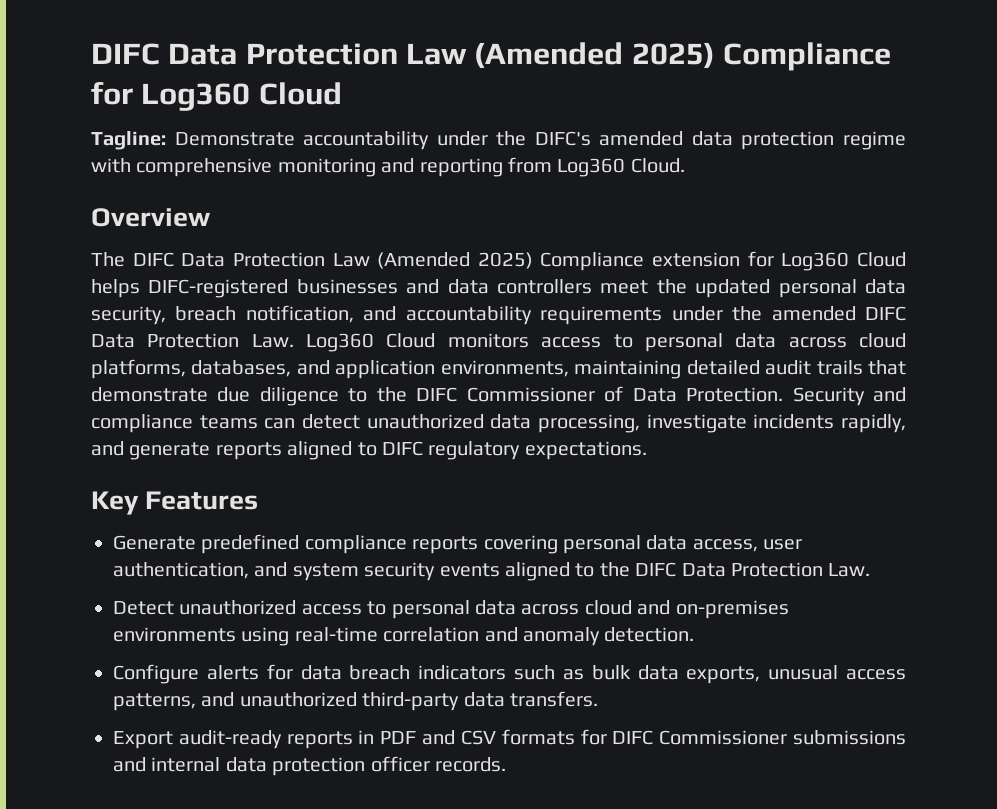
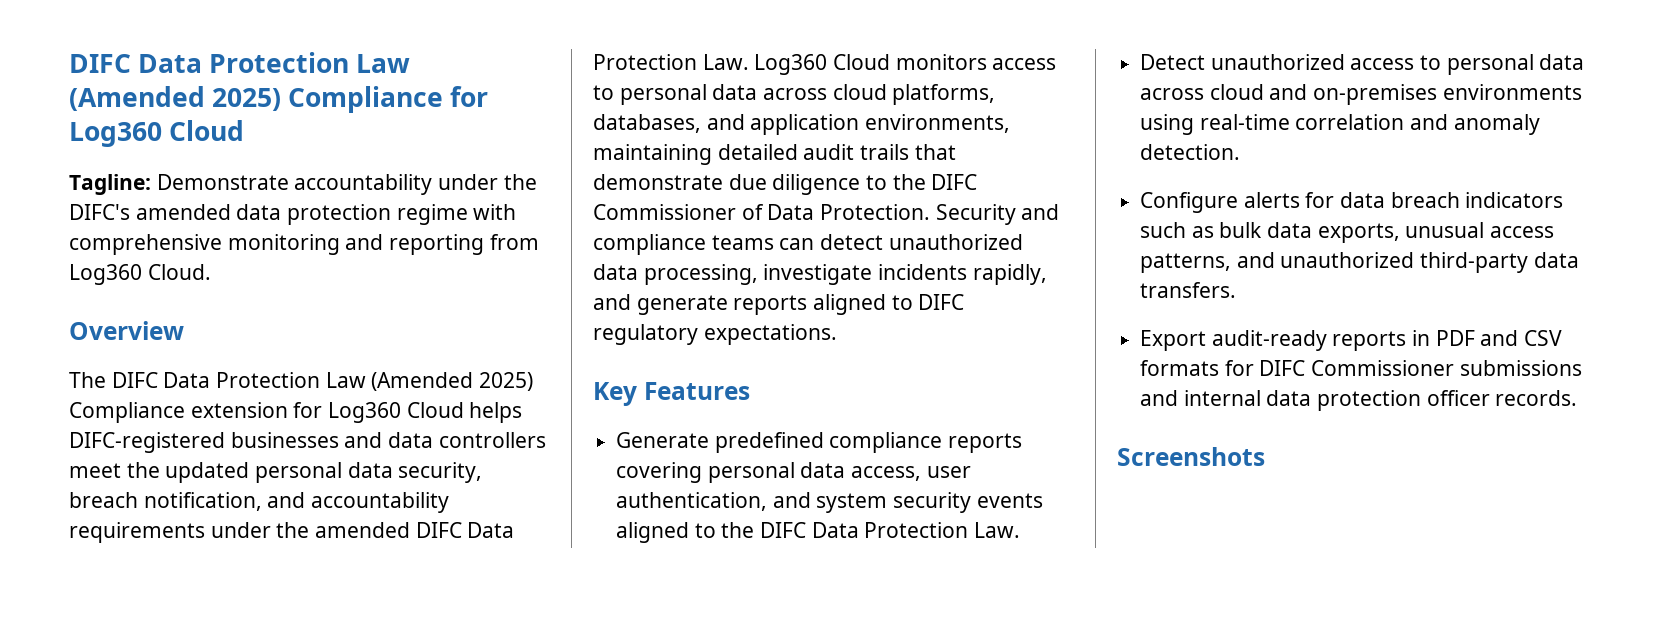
+ Screenshots

